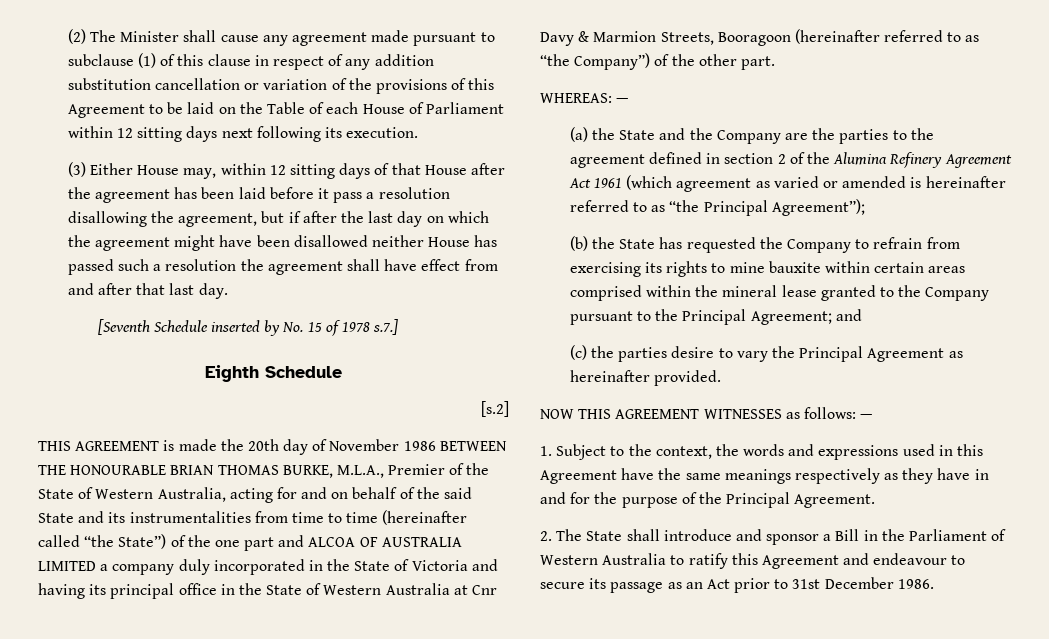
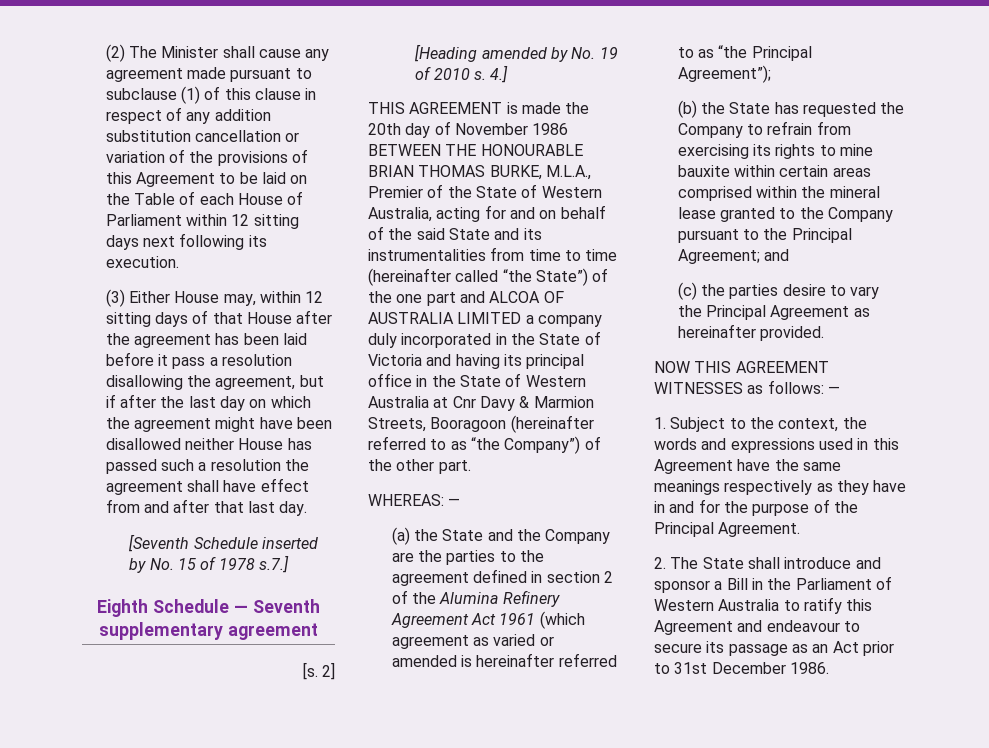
- Eighth Schedule
- [s.2]
+ Eighth Schedule — Seventh supplementary agreement
+ [s. 2]
+ [Heading amended by No. 19 of 2010 s. 4.]

